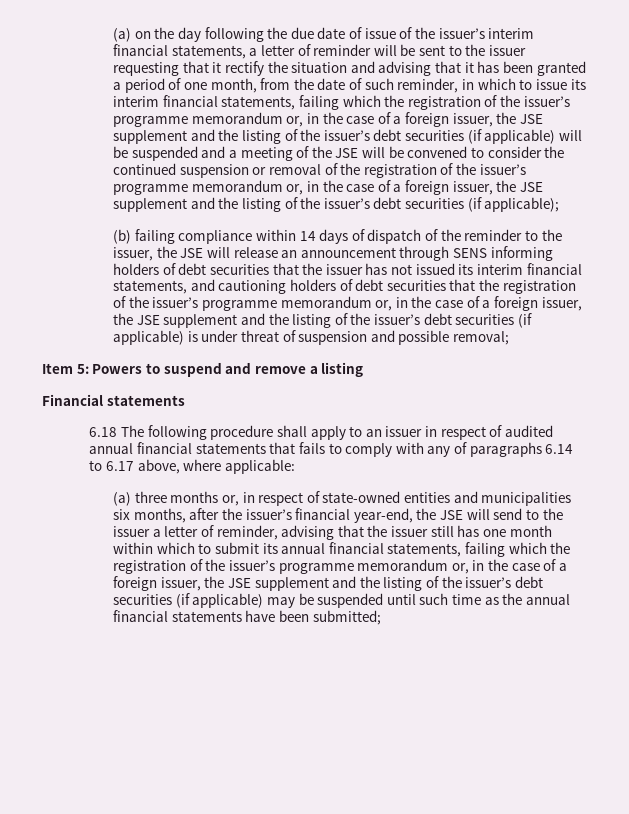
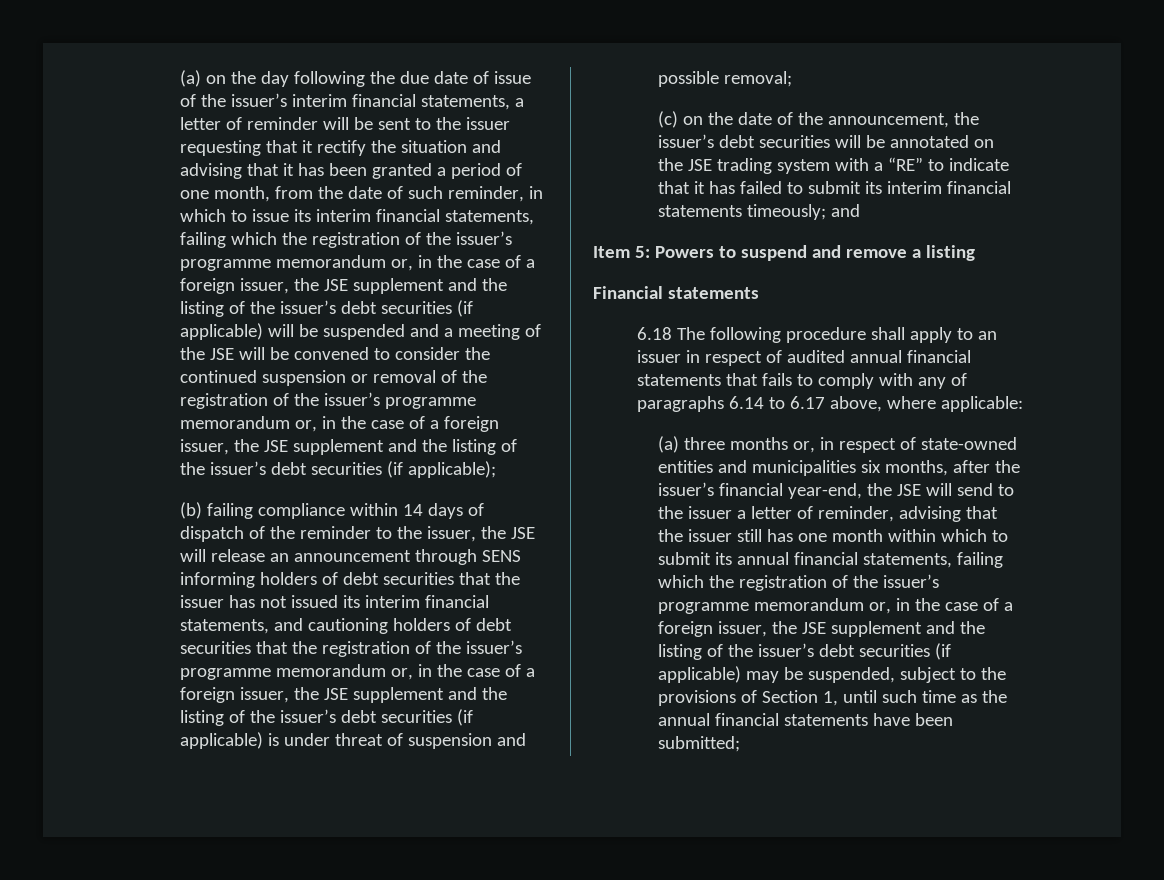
+ (c) on the date of the announcement, the issuer’s debt securities will be annotated on the JSE trading system with a “RE” to indicate that it has failed to submit its interim financial statements timeously; and
- (a) three months or, in respect of state-owned entities and municipalities six months, after the issuer’s financial year-end, the JSE will send to the issuer a letter of reminder, advising that the issuer still has one month within which to submit its annual financial statements, failing which the registration of the issuer’s programme memorandum or, in the case of a foreign issuer, the JSE supplement and the listing of the issuer’s debt securities (if applicable) may be suspended until such time as the annual financial statements have been submitted;
+ (a) three months or, in respect of state-owned entities and municipalities six months, after the issuer’s financial year-end, the JSE will send to the issuer a letter of reminder, advising that the issuer still has one month within which to submit its annual financial statements, failing which the registration of the issuer’s programme memorandum or, in the case of a foreign issuer, the JSE supplement and the listing of the issuer’s debt securities (if applicable) may be suspended, subject to the provisions of Section 1, until such time as the annual financial statements have been submitted;

